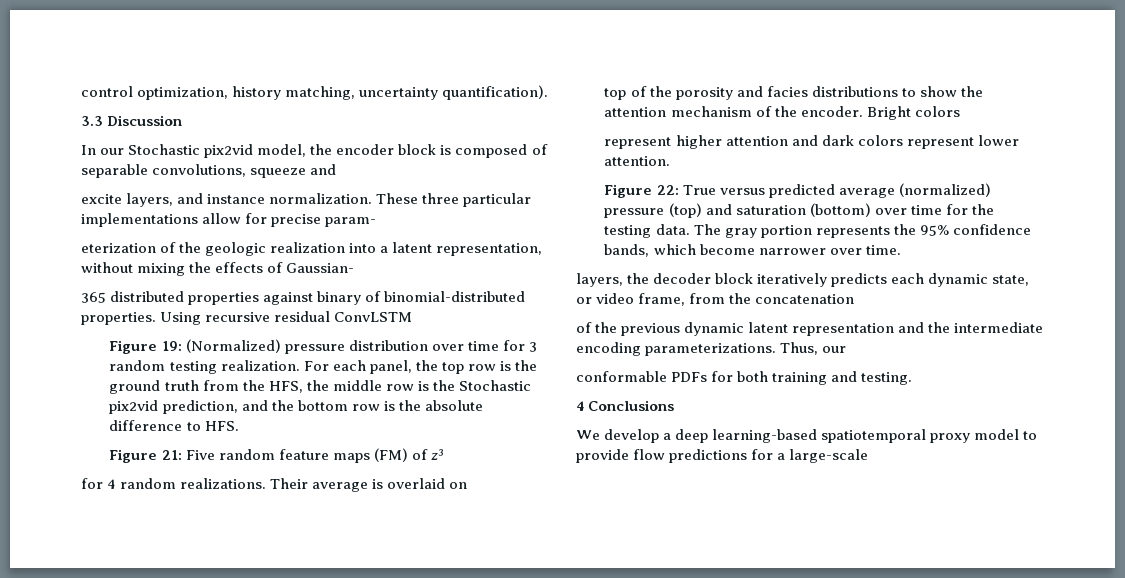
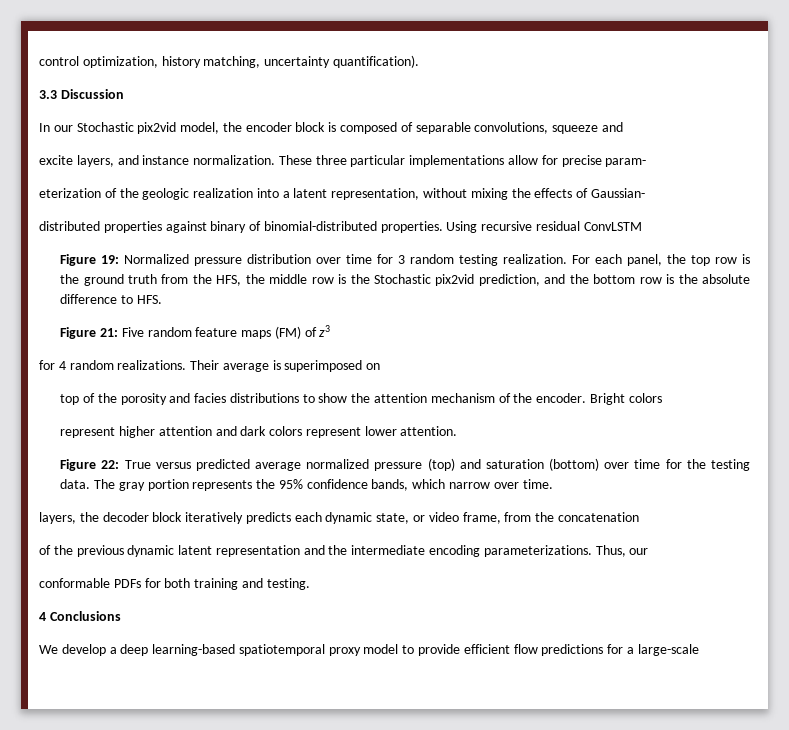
- 365 distributed properties against binary of binomial-distributed properties.
+ distributed properties against binary of binomial-distributed properties.
- Figure 19: (Normalized) pressure distribution over time for 3 random testing realization.
+ Figure 19: Normalized pressure distribution over time for 3 random testing realization.
- Their average is overlaid on
+ Their average is superimposed on
- Figure 22: True versus predicted average (normalized) pressure (top) and saturation (bottom) over time for the testing data.
+ Figure 22: True versus predicted average normalized pressure (top) and saturation (bottom) over time for the testing data.
- The gray portion represents the 95% confidence bands, which become narrower over time.
+ The gray portion represents the 95% confidence bands, which narrow over time.
- We develop a deep learning-based spatiotemporal proxy model to provide flow predictions for a large-scale
+ We develop a deep learning-based spatiotemporal proxy model to provide efficient flow predictions for a large-scale

